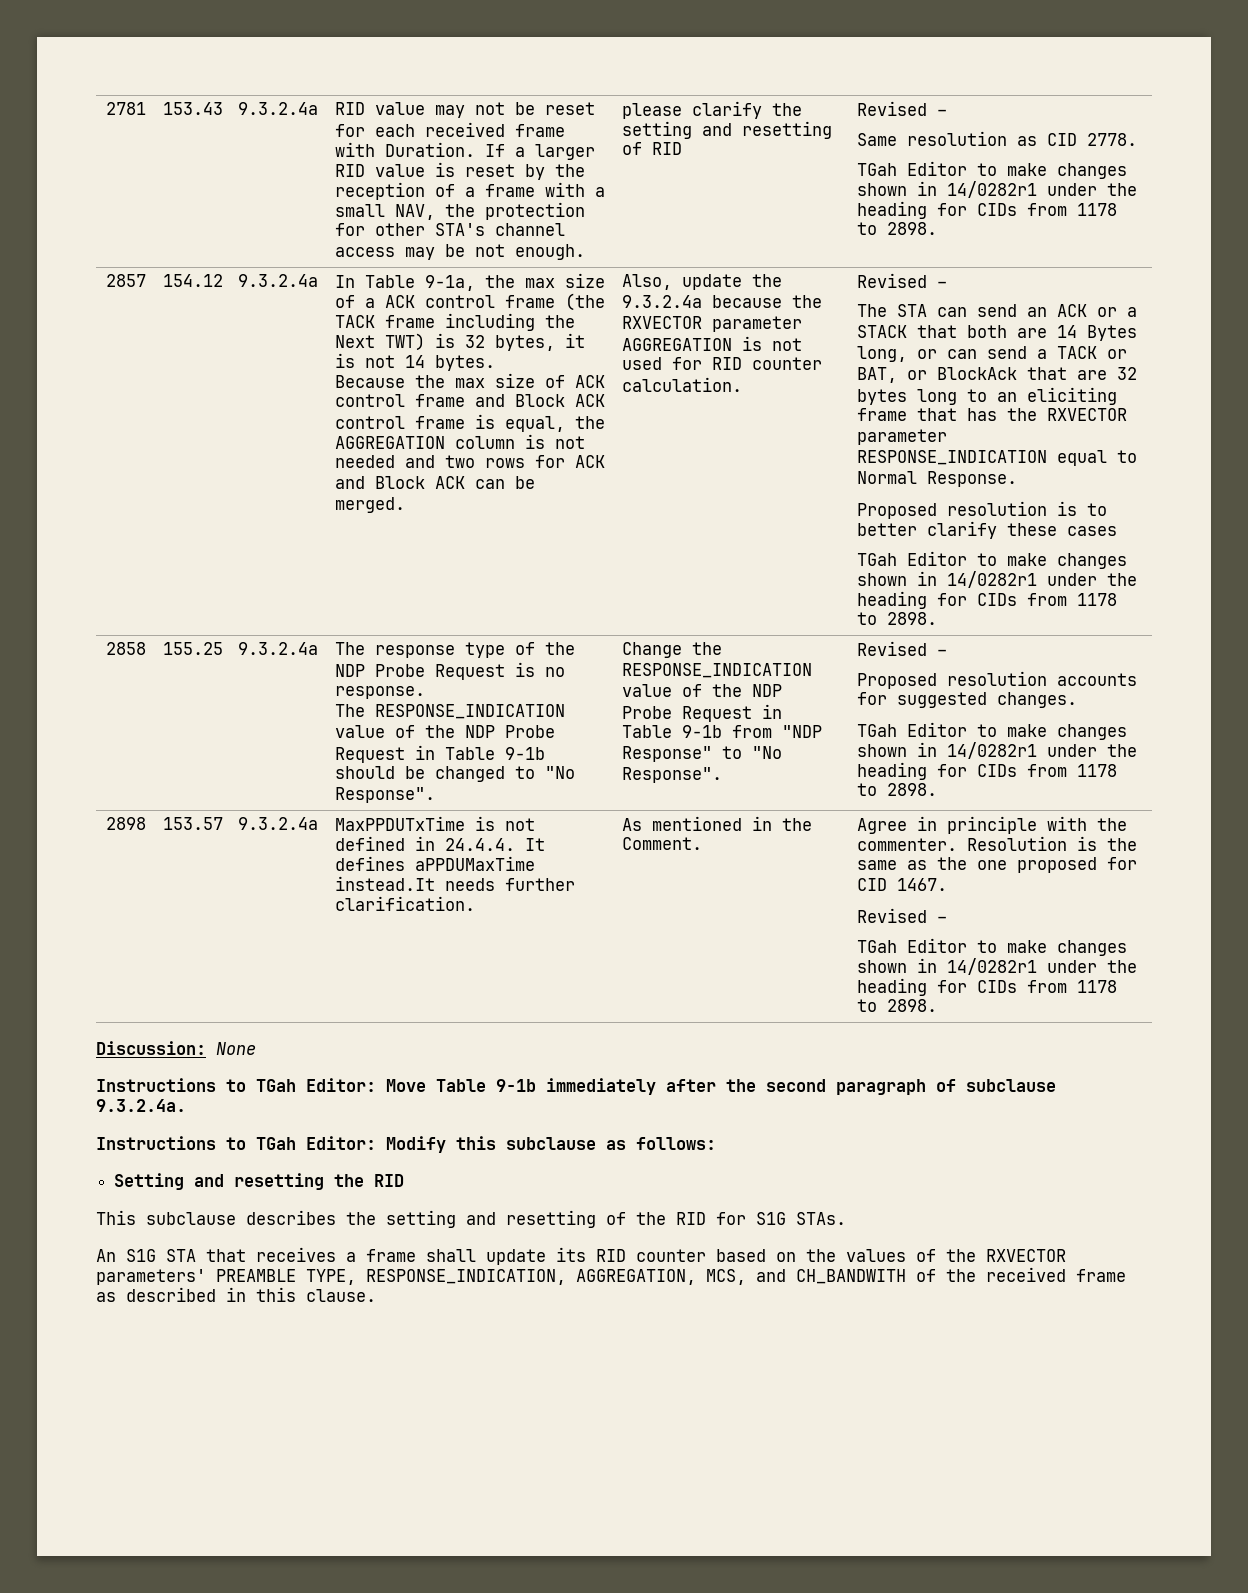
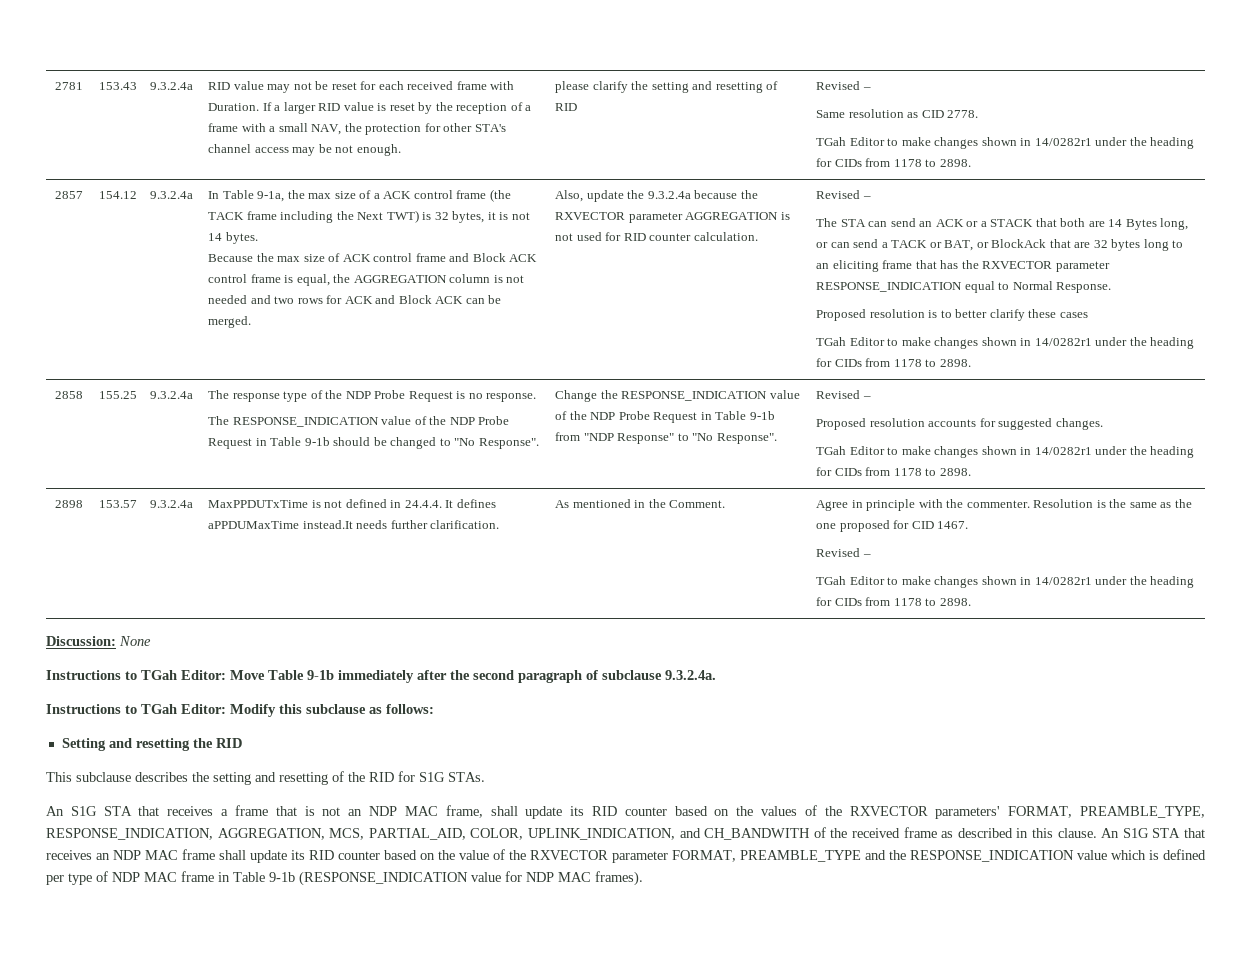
- An S1G STA that receives a frame shall update its RID counter based on the values of the RXVECTOR parameters' PREAMBLE TYPE, RESPONSE_INDICATION, AGGREGATION, MCS, and CH_BANDWITH of the received frame as described in this clause.
+ An S1G STA that receives a frame that is not an NDP MAC frame, shall update its RID counter based on the values of the RXVECTOR parameters' FORMAT, PREAMBLE_TYPE, RESPONSE_INDICATION, AGGREGATION, MCS, PARTIAL_AID, COLOR, UPLINK_INDICATION, and CH_BANDWITH of the received frame as described in this clause.
+ An S1G STA that receives an NDP MAC frame shall update its RID counter based on the value of the RXVECTOR parameter FORMAT, PREAMBLE_TYPE and the RESPONSE_INDICATION value which is defined per type of NDP MAC frame in Table 9-1b (RESPONSE_INDICATION value for NDP MAC frames).

